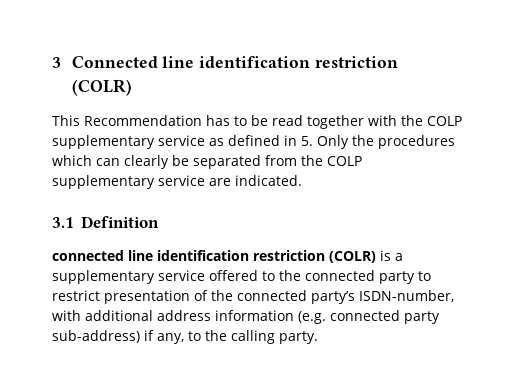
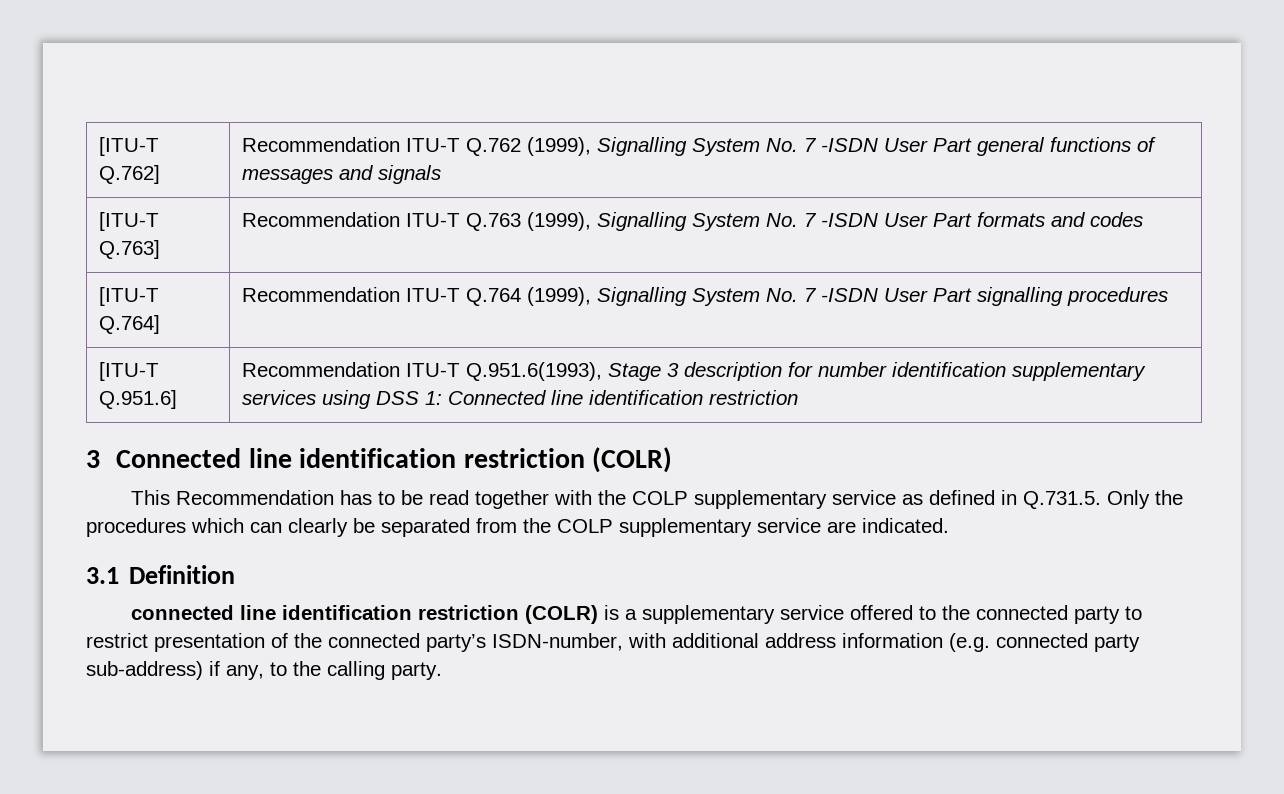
+ [ITU-T Q.762] | Recommendation ITU-T Q.762 (1999), Signalling System No. 7 -ISDN User Part general functions of messages and signals
+ [ITU-T Q.763] | Recommendation ITU-T Q.763 (1999), Signalling System No. 7 -ISDN User Part formats and codes
+ [ITU-T Q.764] | Recommendation ITU-T Q.764 (1999), Signalling System No. 7 -ISDN User Part signalling procedures
+ [ITU-T Q.951.6] | Recommendation ITU-T Q.951.6(1993), Stage 3 description for number identification supplementary services using DSS 1: Connected line identification restriction
- This Recommendation has to be read together with the COLP supplementary service as defined in 5. Only the procedures which can clearly be separated from the COLP supplementary service are indicated.
+ This Recommendation has to be read together with the COLP supplementary service as defined in Q.731.5. Only the procedures which can clearly be separated from the COLP supplementary service are indicated.

